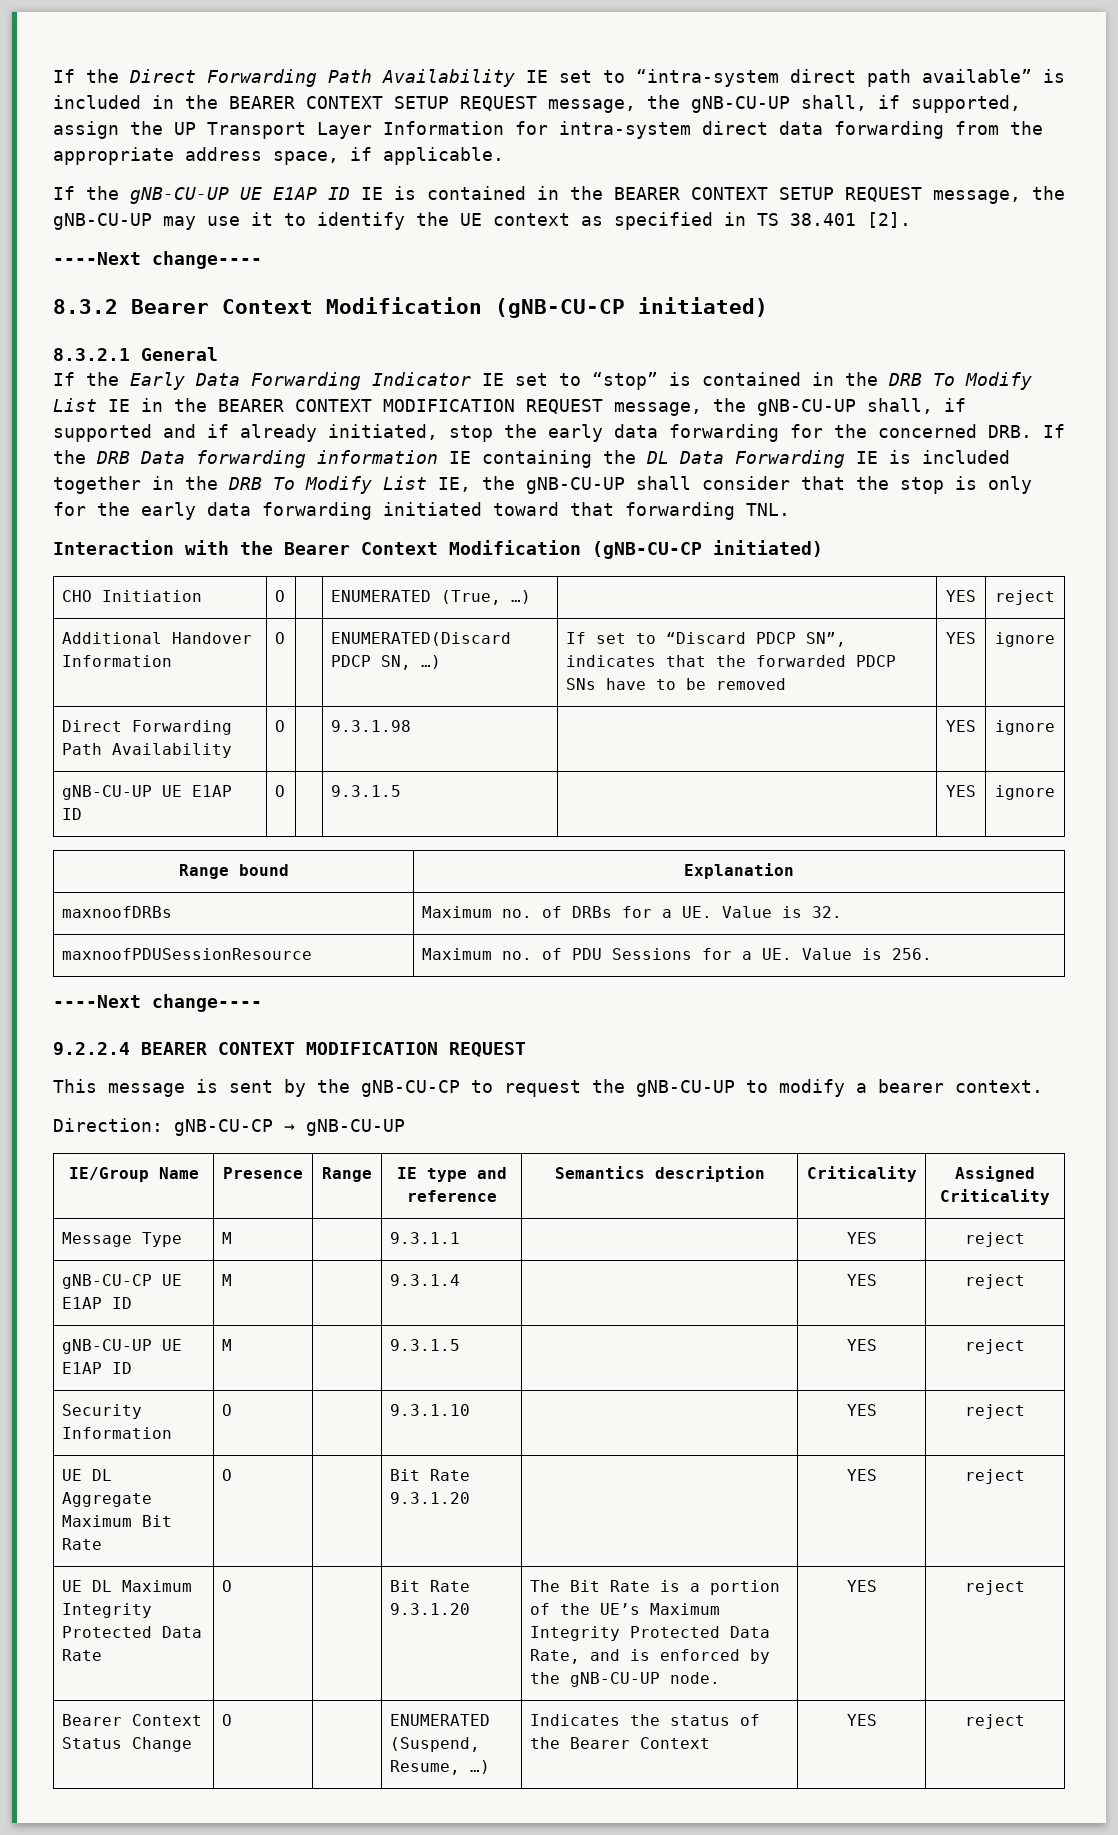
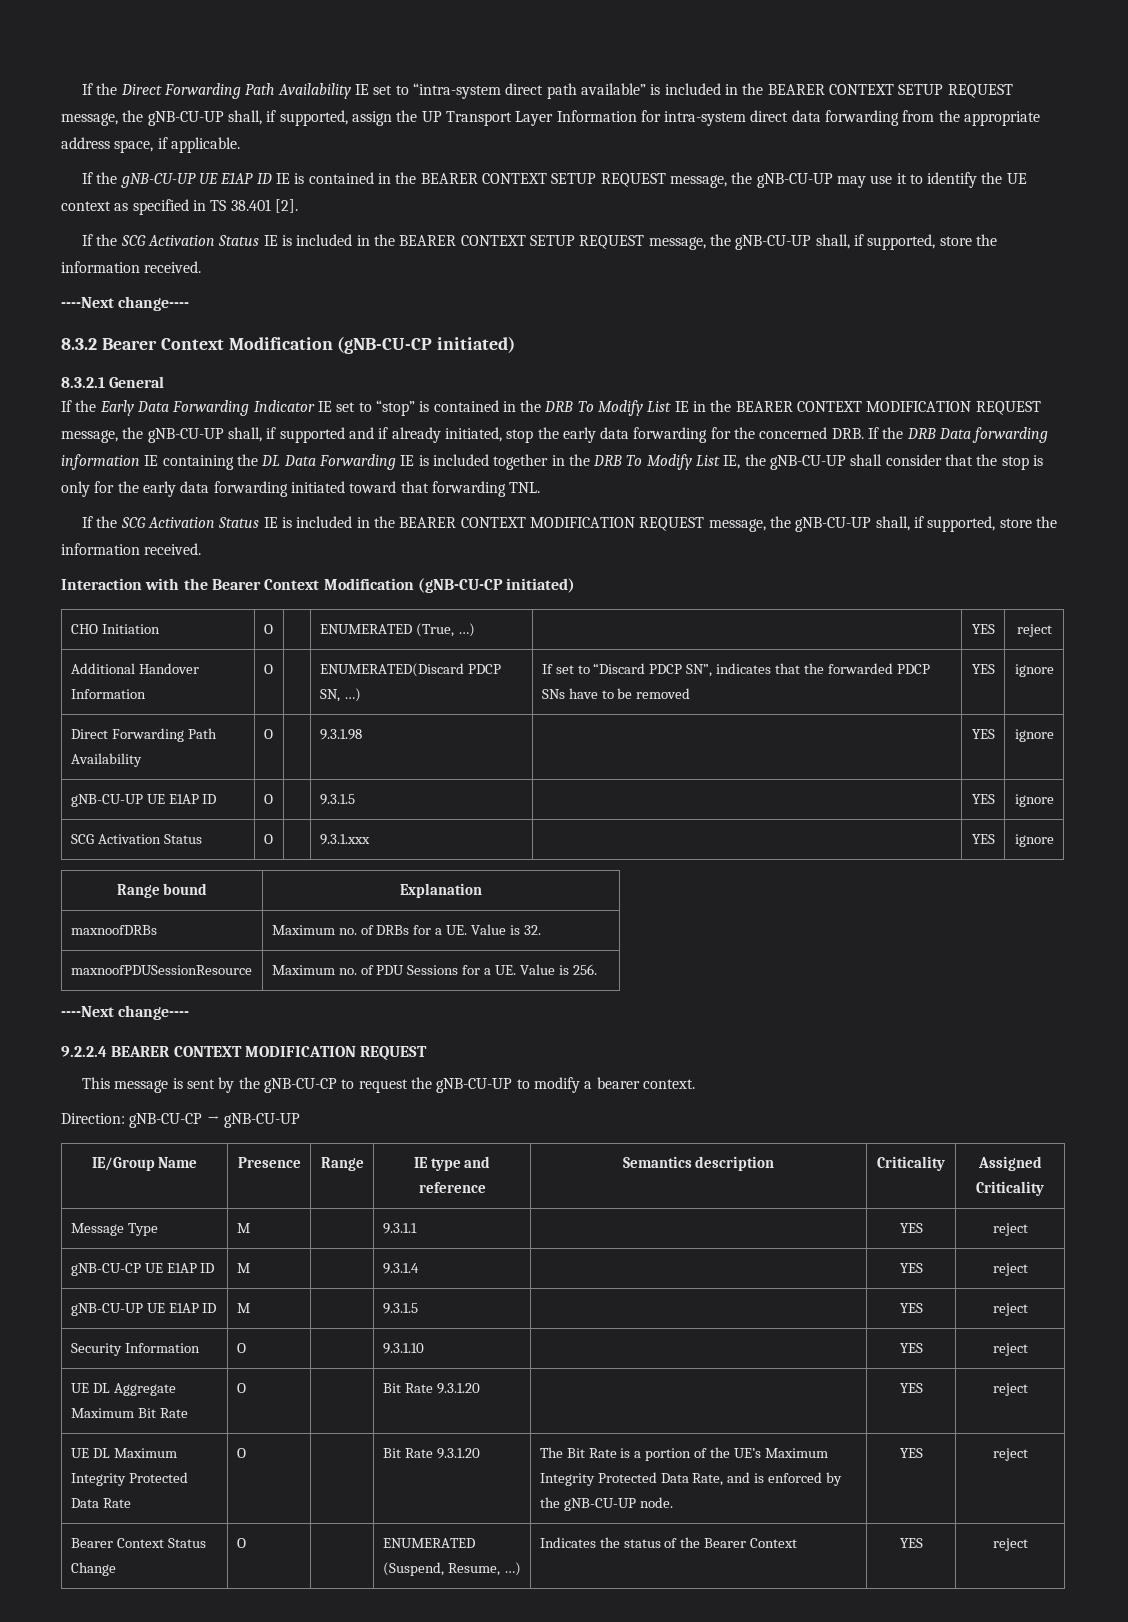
+ If the SCG Activation Status IE is included in the BEARER CONTEXT SETUP REQUEST message, the gNB-CU-UP shall, if supported, store the information received.
+ If the SCG Activation Status IE is included in the BEARER CONTEXT MODIFICATION REQUEST message, the gNB-CU-UP shall, if supported, store the information received.
+ SCG Activation Status | O | | 9.3.1.xxx | | YES | ignore

